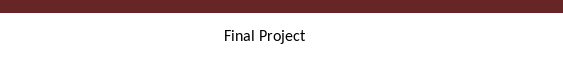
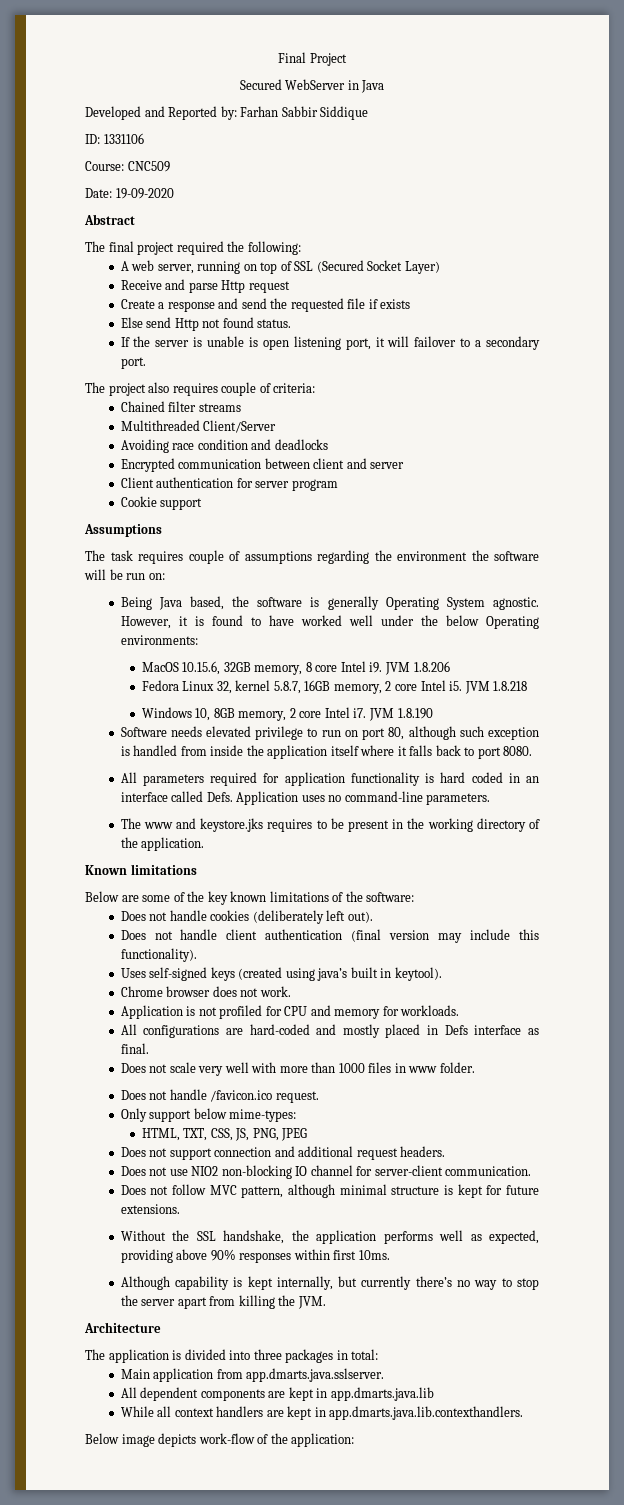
+ Secured WebServer in Java
+ Developed and Reported by: Farhan Sabbir Siddique
+ ID: 1331106
+ Course: CNC509
+ Date: 19-09-2020
+ Abstract
+ The final project required the following:
+ A web server, running on top of SSL (Secured Socket Layer)
+ Receive and parse Http request
+ Create a response and send the requested file if exists
+ Else send Http not found status.
+ If the server is unable is open listening port, it will failover to a secondary port.
+ The project also requires couple of criteria:
+ Chained filter streams
+ Multithreaded Client/Server
+ Avoiding race condition and deadlocks
+ Encrypted communication between client and server
+ Client authentication for server program
+ Cookie support
+ Assumptions
+ The task requires couple of assumptions regarding the environment the software will be run on:
+ Being Java based, the software is generally Operating System agnostic. However, it is found to have worked well under the below Operating environments:
+ MacOS 10.15.6, 32GB memory, 8 core Intel i9. JVM 1.8.206
+ Fedora Linux 32, kernel 5.8.7, 16GB memory, 2 core Intel i5. JVM 1.8.218
+ Windows 10, 8GB memory, 2 core Intel i7. JVM 1.8.190
+ Software needs elevated privilege to run on port 80, although such exception is handled from inside the application itself where it falls back to port 8080.
+ All parameters required for application functionality is hard coded in an interface called Defs. Application uses no command-line parameters.
+ The www and keystore.jks requires to be present in the working directory of the application.
+ Known limitations
+ Below are some of the key known limitations of the software:
+ Does not handle cookies (deliberately left out).
+ Does not handle client authentication (final version may include this functionality).
+ Uses self-signed keys (created using java’s built in keytool).
+ Chrome browser does not work.
+ Application is not profiled for CPU and memory for workloads.
+ All configurations are hard-coded and mostly placed in Defs interface as final.
+ Does not scale very well with more than 1000 files in www folder.
+ Does not handle /favicon.ico request.
+ Only support below mime-types:
+ HTML, TXT, CSS, JS, PNG, JPEG
+ Does not support connection and additional request headers.
+ Does not use NIO2 non-blocking IO channel for server-client communication.
+ Does not follow MVC pattern, although minimal structure is kept for future extensions.
+ Without the SSL handshake, the application performs well as expected, providing above 90% responses within first 10ms.
+ Although capability is kept internally, but currently there’s no way to stop the server apart from killing the JVM.
+ Architecture
+ The application is divided into three packages in total:
+ Main application from app.dmarts.java.sslserver.
+ All dependent components are kept in app.dmarts.java.lib
+ While all context handlers are kept in app.dmarts.java.lib.contexthandlers.
+ Below image depicts work-flow of the application:

